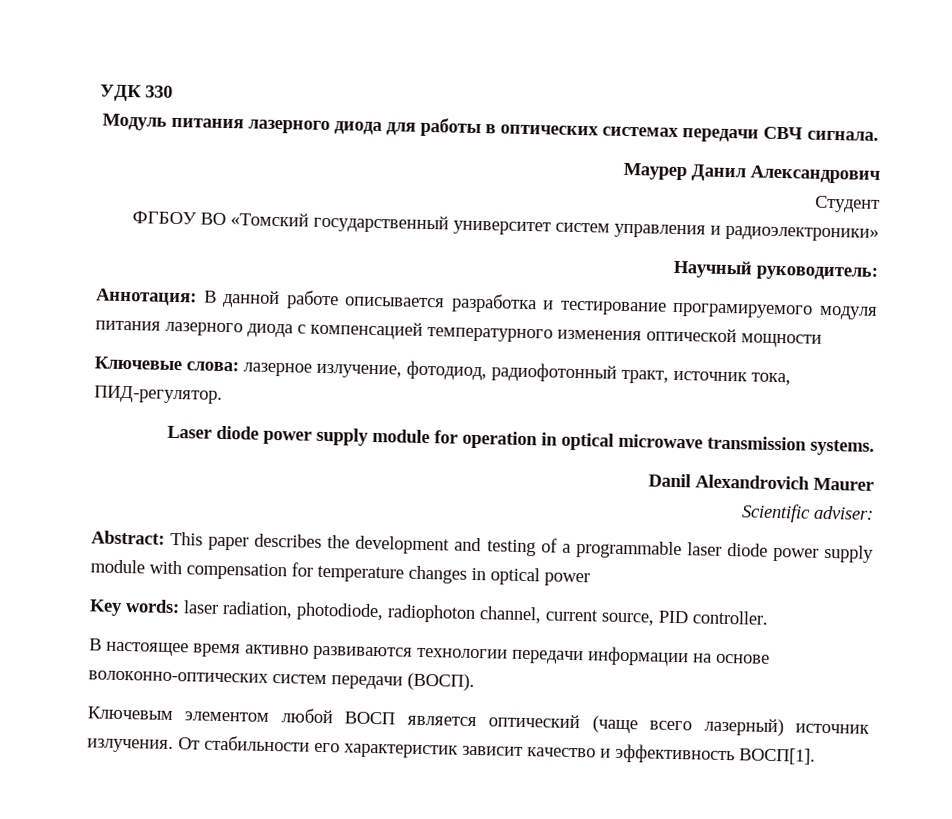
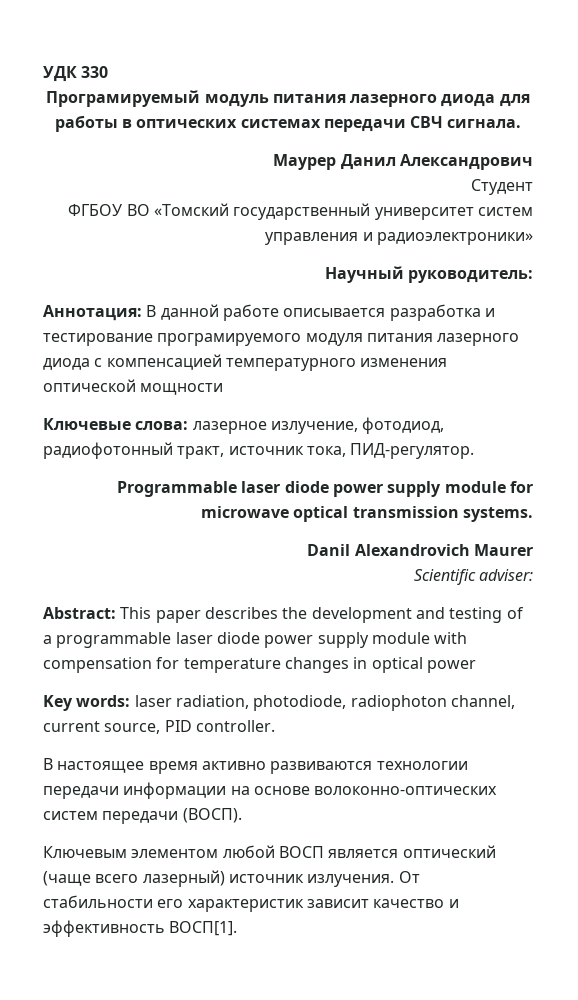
- Модуль питания лазерного диода для работы в оптических системах передачи СВЧ сигнала.
+ Програмируемый модуль питания лазерного диода для работы в оптических системах передачи СВЧ сигнала.
- Laser diode power supply module for operation in optical microwave transmission systems.
+ Programmable laser diode power supply module for microwave optical transmission systems.

